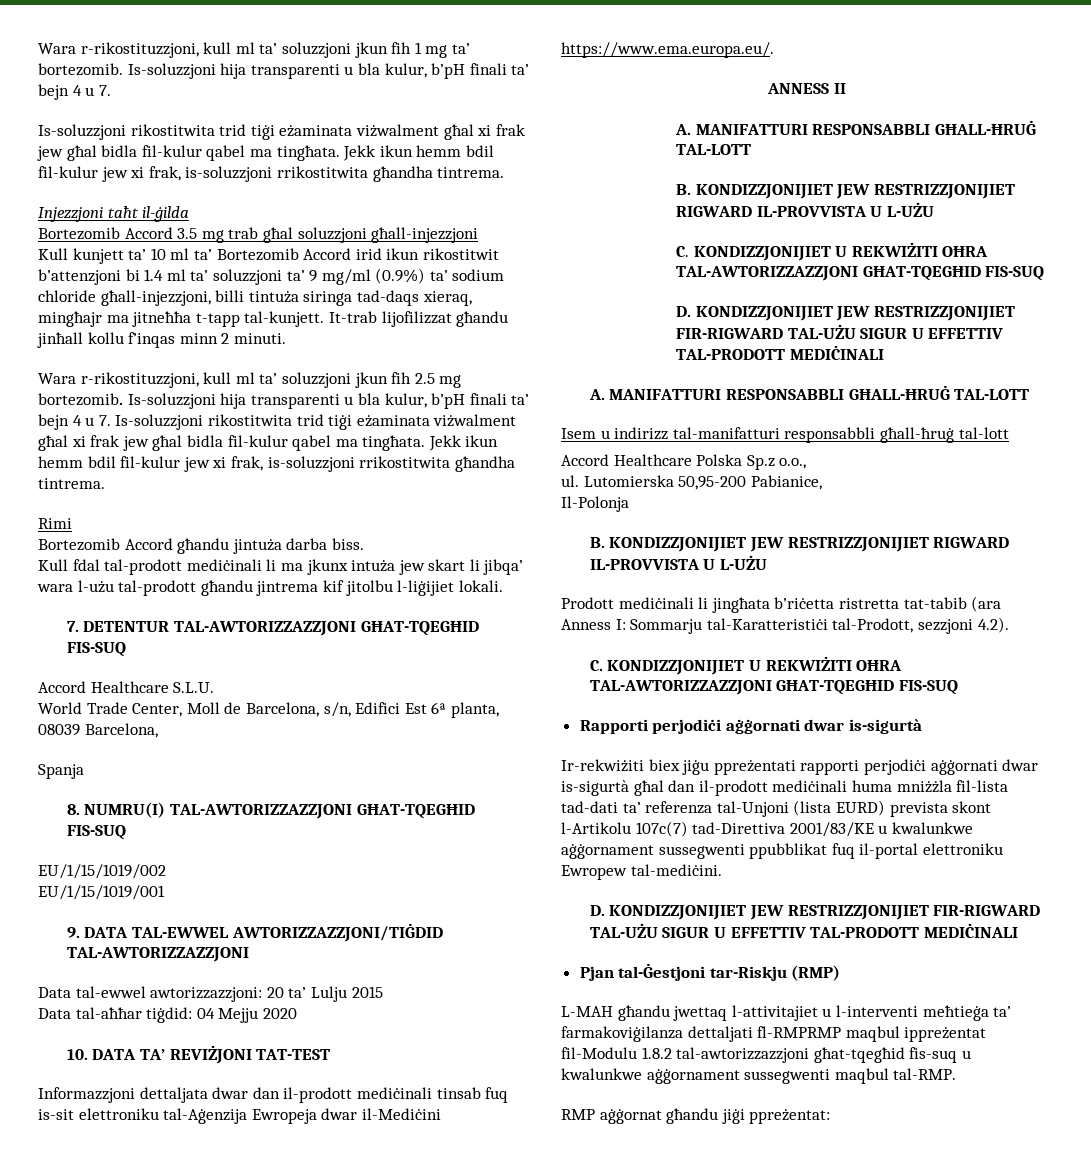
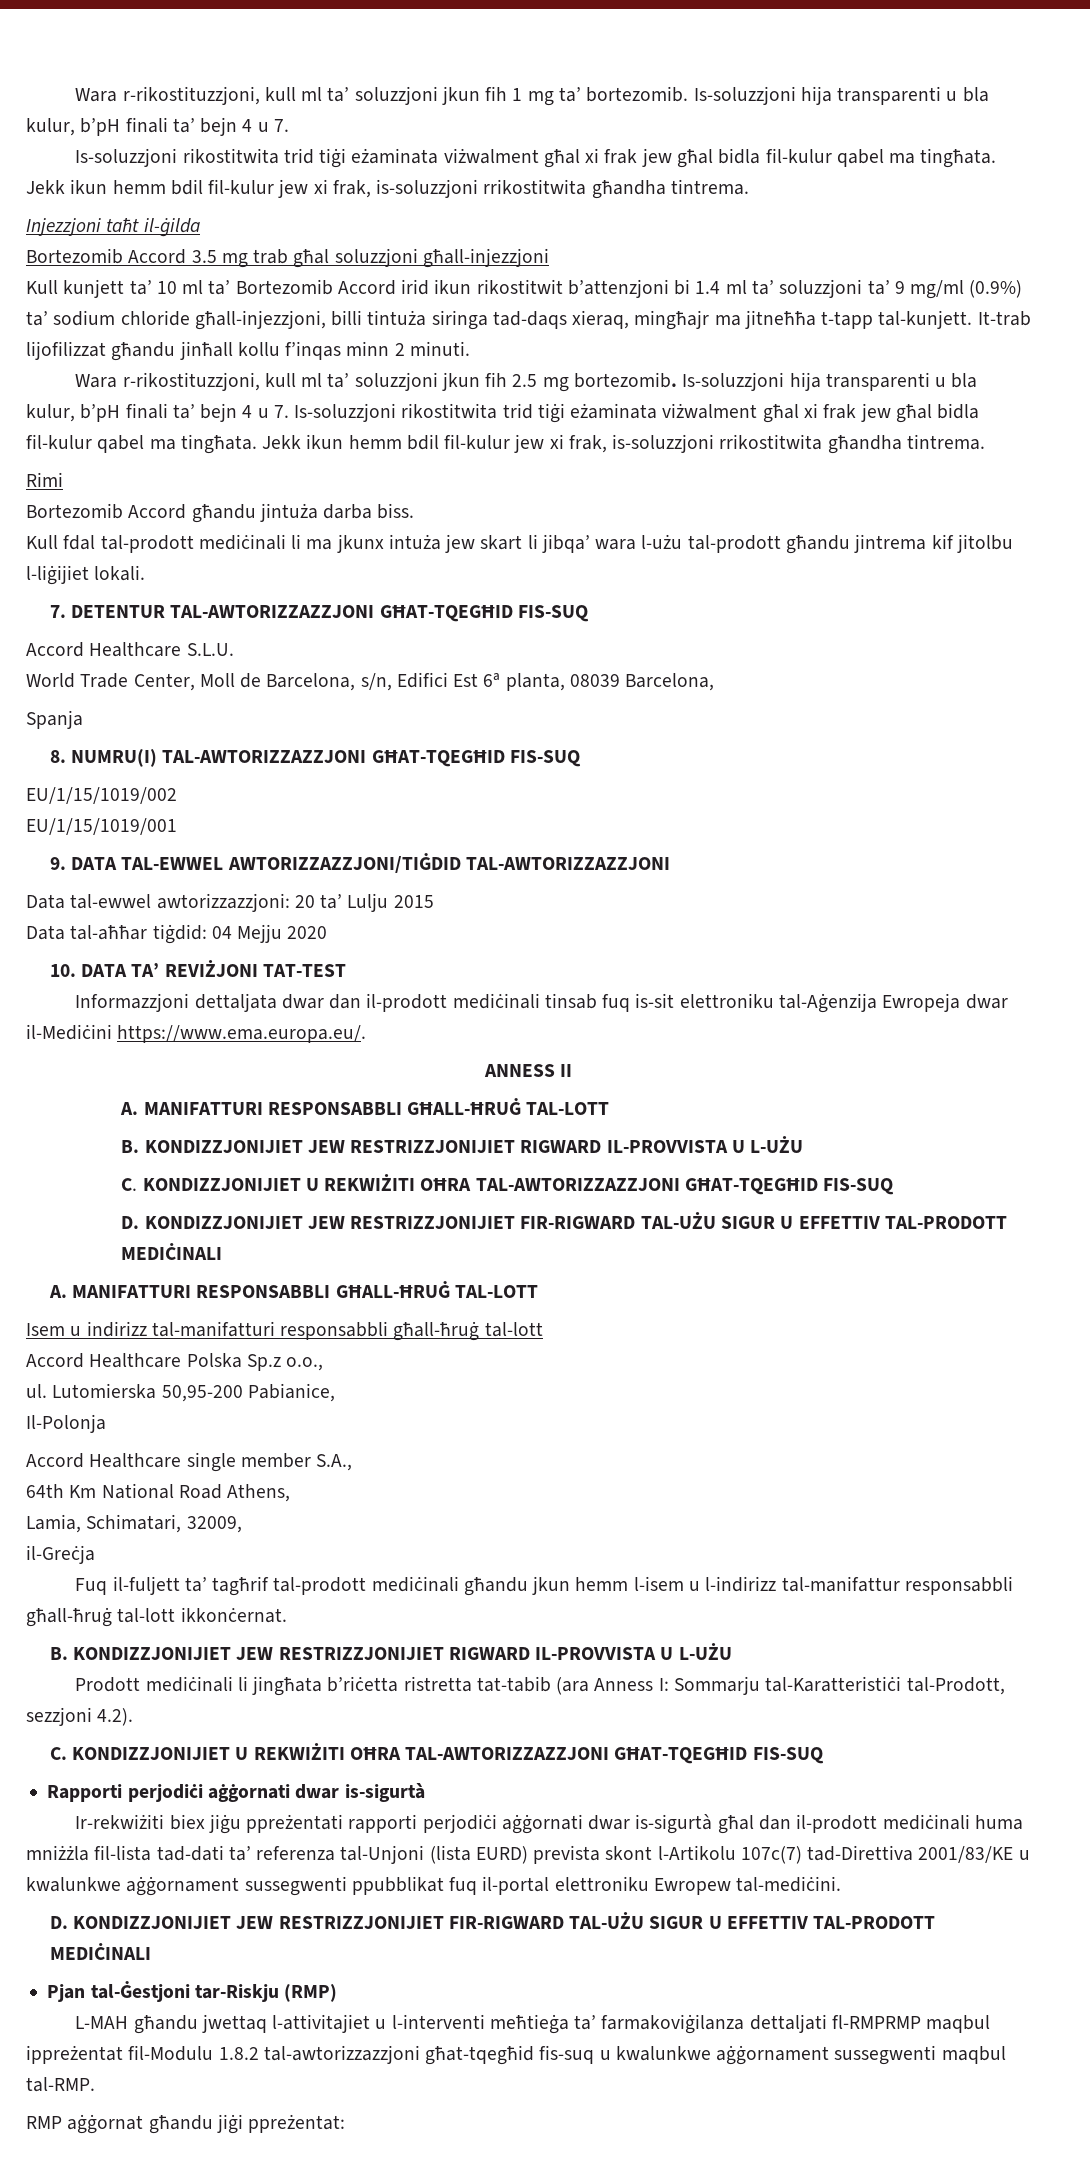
+ Accord Healthcare single member S.A.,
+ 64th Km National Road Athens,
+ Lamia, Schimatari, 32009,
+ il-Greċja
+ Fuq il-fuljett ta’ tagħrif tal-prodott mediċinali għandu jkun hemm l-isem u l-indirizz tal-manifattur responsabbli għall-ħruġ tal-lott ikkonċernat.

